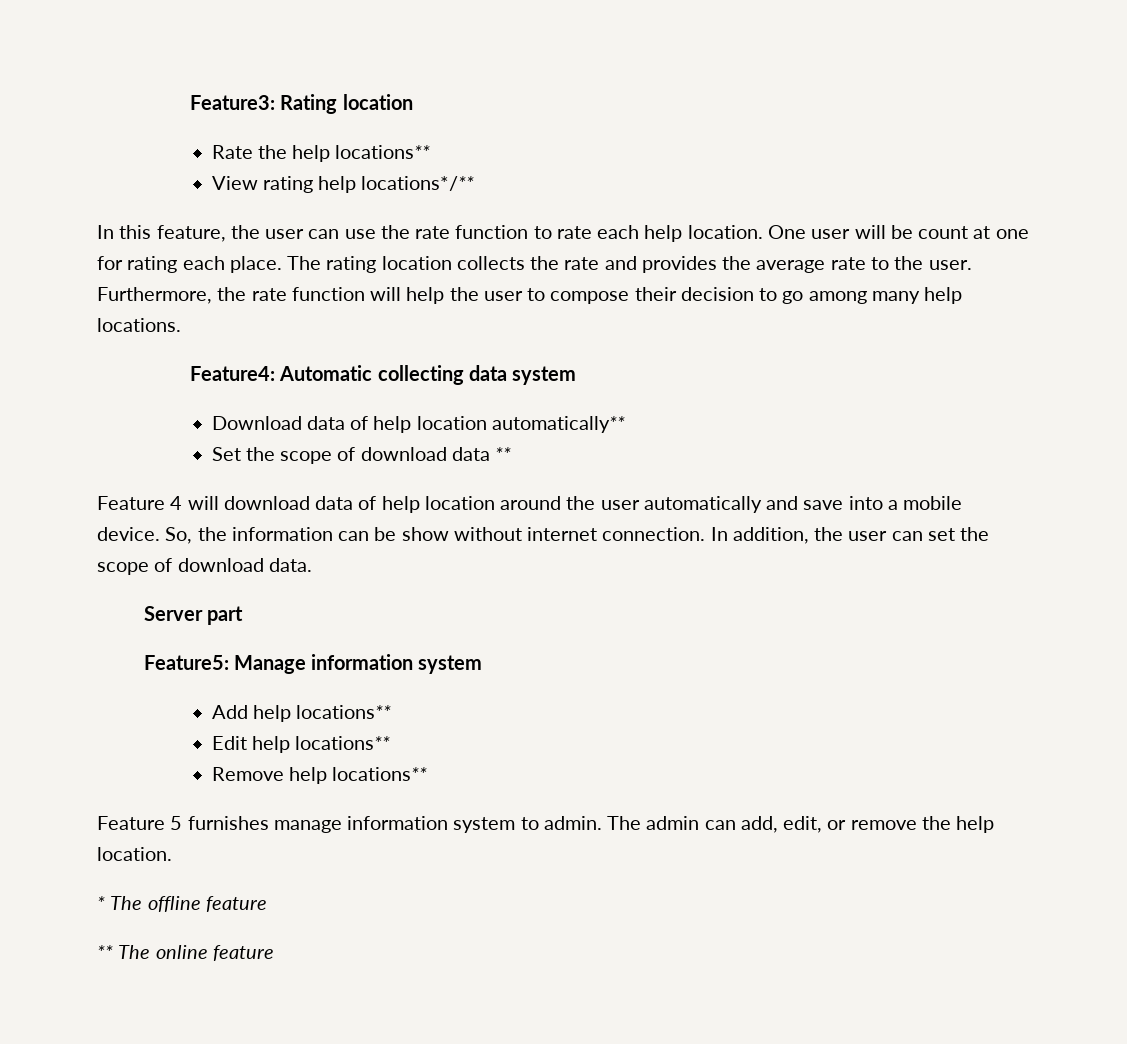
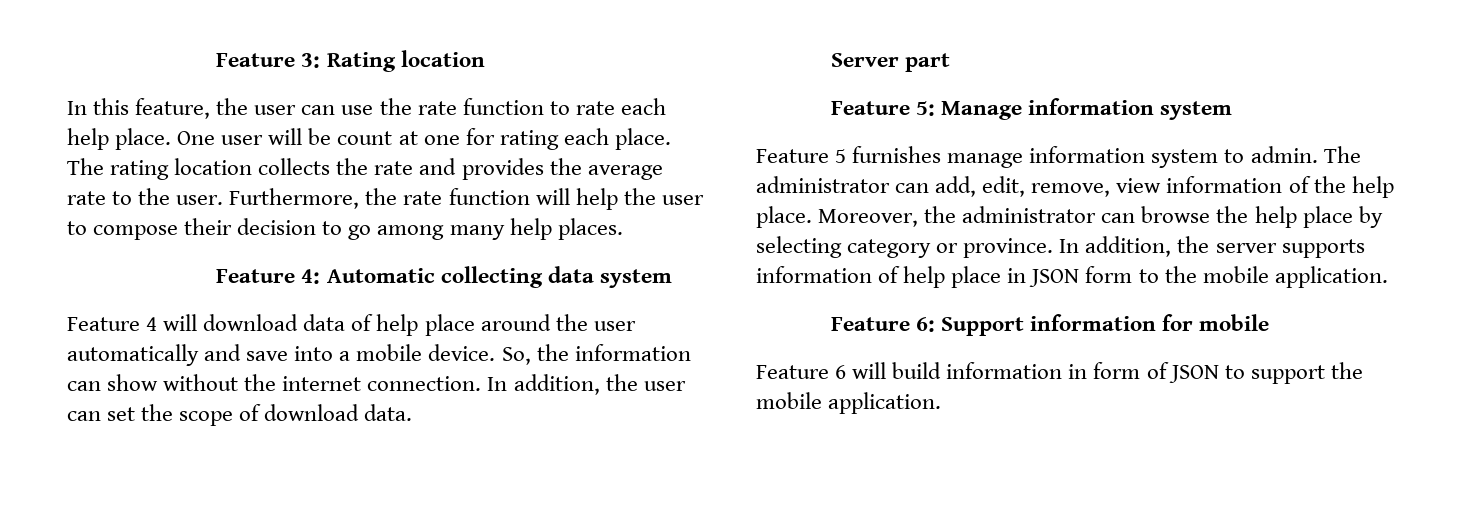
- Feature3: Rating location
+ Feature 3: Rating location
- Rate the help locations**
- View rating help locations*/**
- In this feature, the user can use the rate function to rate each help location.
+ In this feature, the user can use the rate function to rate each help place.
- Furthermore, the rate function will help the user to compose their decision to go among many help locations.
- Feature4: Automatic collecting data system
+ Furthermore, the rate function will help the user to compose their decision to go among many help places.
+ Feature 4: Automatic collecting data system
- Download data of help location automatically**
- Set the scope of download data **
- Feature 4 will download data of help location around the user automatically and save into a mobile device.
+ Feature 4 will download data of help place around the user automatically and save into a mobile device.
- So, the information can be show without internet connection.
+ So, the information can show without the internet connection.
- Feature5: Manage information system
+ Feature 5: Manage information system
- Add help locations**
- Edit help locations**
- Remove help locations**
- The admin can add, edit, or remove the help location.
- * The offline feature
- ** The online feature
+ The administrator can add, edit, remove, view information of the help place. Moreover, the administrator can browse the help place by selecting category or province. In addition, the server supports information of help place in JSON form to the mobile application.
+ Feature 6: Support information for mobile
+ Feature 6 will build information in form of JSON to support the mobile application.

